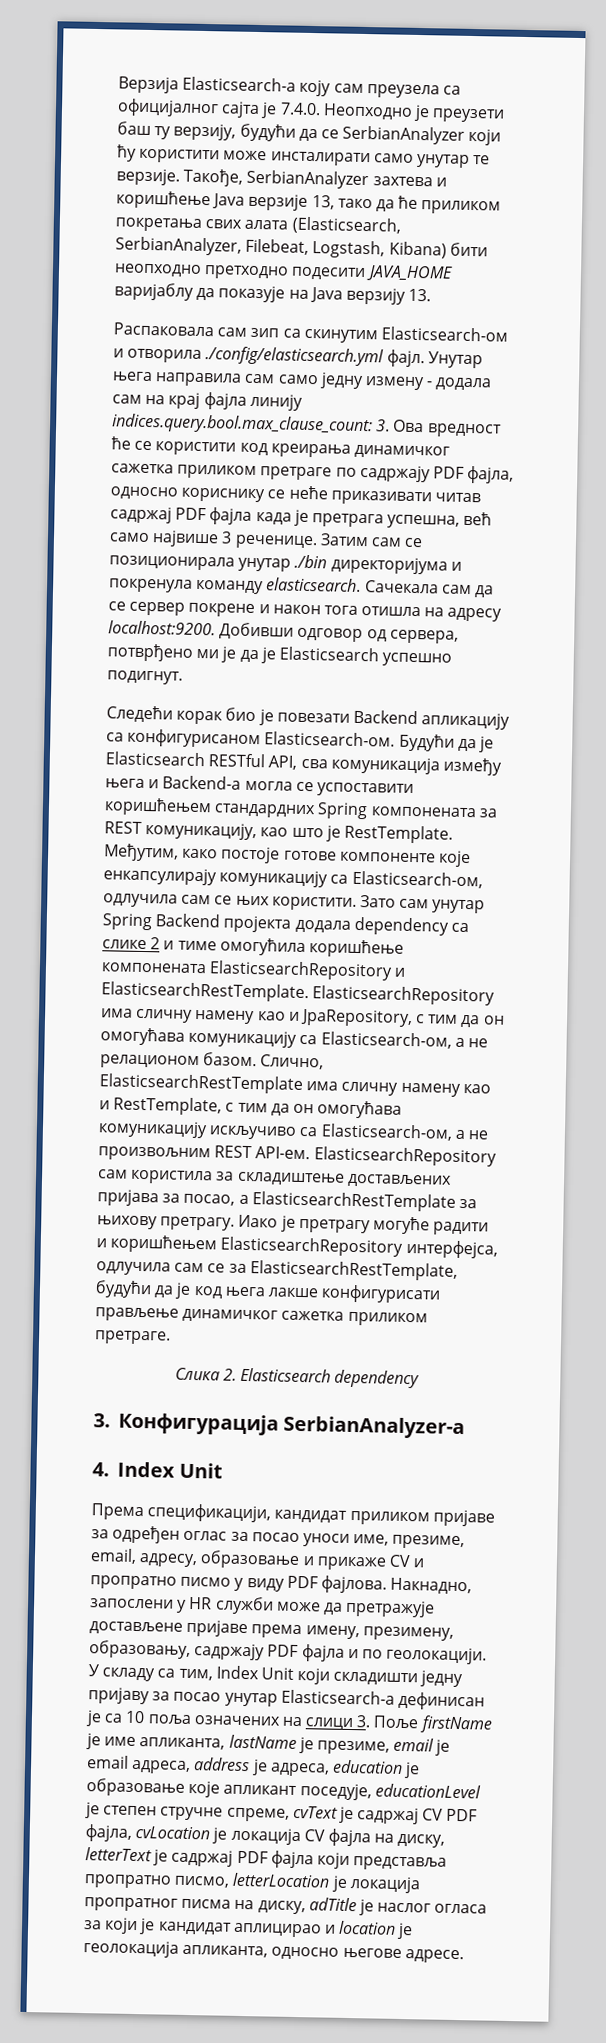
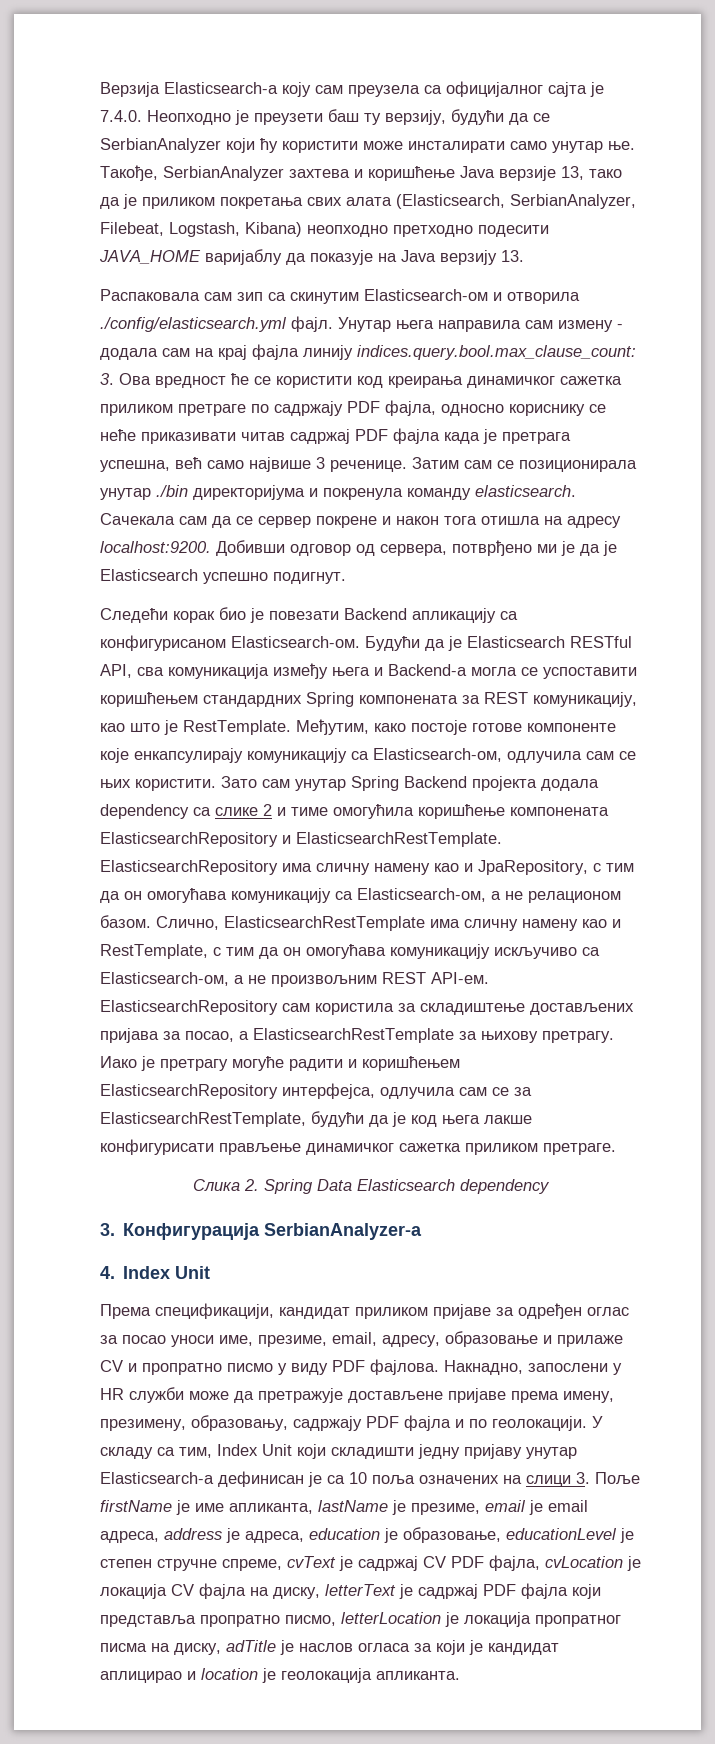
- Верзија Elasticsearch-a коју сам преузела са официјалног сајта је 7.4.0. Неопходно је преузети баш ту верзију, будући да се SerbianAnalyzer који ћу користити може инсталирати само унутар те верзије.
+ Верзија Elasticsearch-a коју сам преузела са официјалног сајта је 7.4.0. Неопходно је преузети баш ту верзију, будући да се SerbianAnalyzer који ћу користити може инсталирати само унутар ње.
- Такође, SerbianAnalyzer захтева и коришћење Java верзије 13, тако да ће приликом покретања свих алата (Elasticsearch, SerbianAnalyzer, Filebeat, Logstash, Kibana) бити неопходно претходно подесити JAVA_HOME варијаблу да показује на Java верзију 13.
+ Такође, SerbianAnalyzer захтева и коришћење Java верзије 13, тако да је приликом покретања свих алата (Elasticsearch, SerbianAnalyzer, Filebeat, Logstash, Kibana) неопходно претходно подесити JAVA_HOME варијаблу да показује на Java верзију 13.
- Унутар њега направила сам само једну измену - додала сам на крај фајла линију indices.query.bool.max_clause_count: 3. Ова вредност ће се користити код креирања динамичког сажетка приликом претраге по садржају PDF фајла, односно кориснику се неће приказивати читав садржај PDF фајла када је претрага успешна, већ само највише 3 реченице.
+ Унутар њега направила сам измену - додала сам на крај фајла линију indices.query.bool.max_clause_count: 3. Ова вредност ће се користити код креирања динамичког сажетка приликом претраге по садржају PDF фајла, односно кориснику се неће приказивати читав садржај PDF фајла када је претрага успешна, већ само највише 3 реченице.
- Слика 2. Elasticsearch dependency
+ Слика 2. Spring Data Elasticsearch dependency
- Према спецификацији, кандидат приликом пријаве за одређен оглас за посао уноси име, презиме, email, адресу, образовање и прикаже CV и пропратно писмо у виду PDF фајлова.
+ Према спецификацији, кандидат приликом пријаве за одређен оглас за посао уноси име, презиме, email, адресу, образовање и прилаже CV и пропратно писмо у виду PDF фајлова.
- У складу са тим, Index Unit који складишти једну пријаву за посао унутар Elasticsearch-a дефинисан је са 10 поља означених на слици 3. Поље firstName је име апликанта, lastName је презиме, email је email адреса, address је адреса, education је образовање које апликант поседује, educationLevel је степен стручне спреме, cvText је садржај CV PDF фајла, cvLocation је локација CV фајла на диску, letterText је садржај PDF фајла који представља пропратно писмо, letterLocation је локација пропратног писма на диску, adTitle је наслог огласа за који је кандидат аплицирао и location је геолокација апликанта, односно његове адресе.
+ У складу са тим, Index Unit који складишти једну пријаву унутар Elasticsearch-a дефинисан је са 10 поља означених на слици 3. Поље firstName је име апликанта, lastName је презиме, email је email адреса, address је адреса, education је образовање, educationLevel је степен стручне спреме, cvText је садржај CV PDF фајла, cvLocation је локација CV фајла на диску, letterText је садржај PDF фајла који представља пропратно писмо, letterLocation је локација пропратног писма на диску, adTitle је наслов огласа за који је кандидат аплицирао и location је геолокација апликанта.

